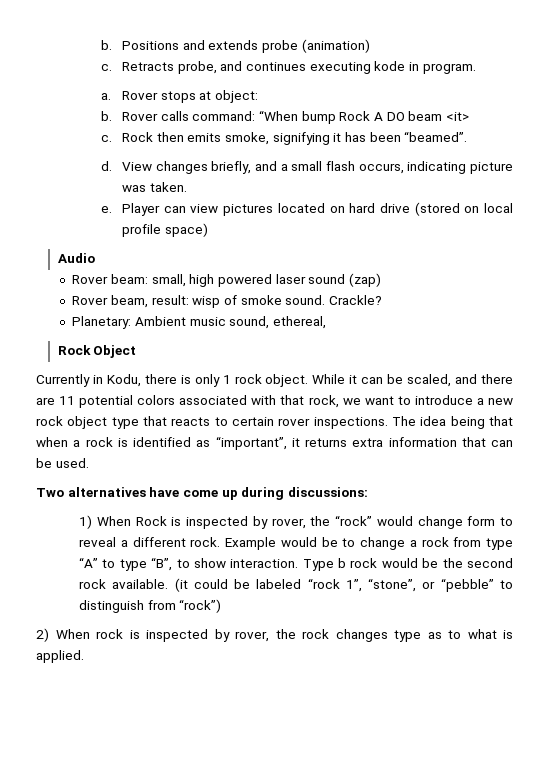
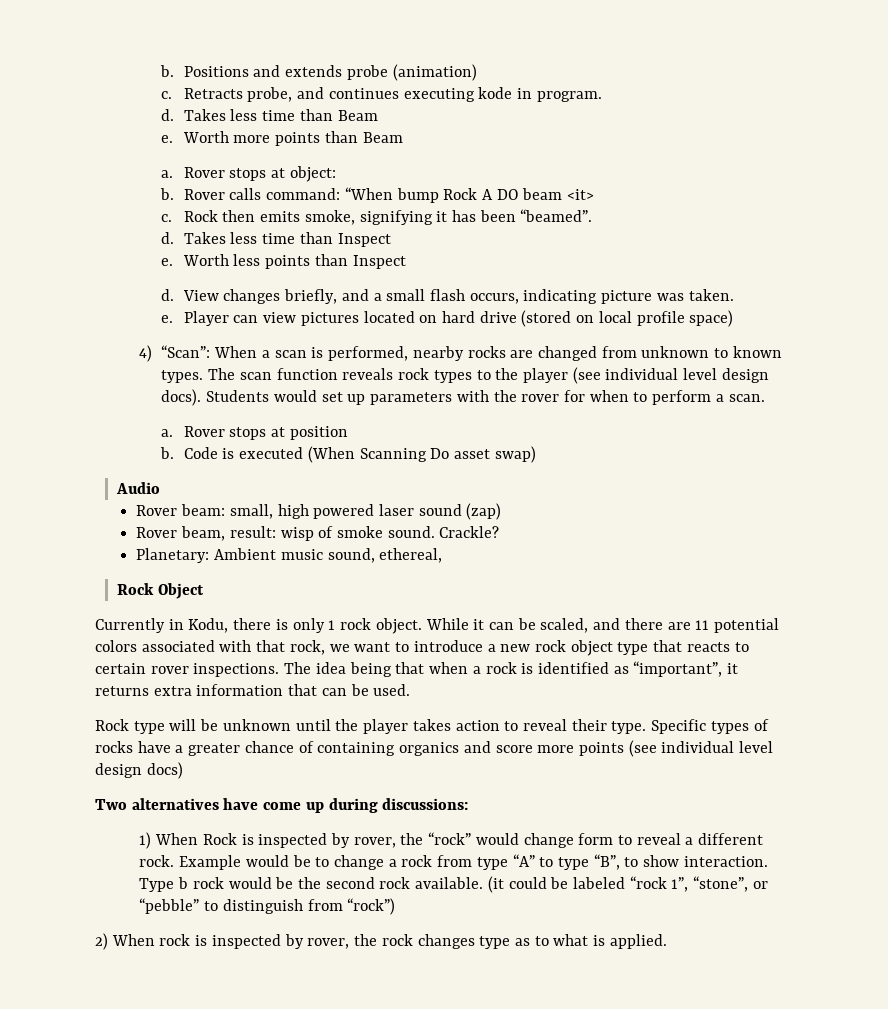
+ d. Takes less time than Beam
+ e. Worth more points than Beam
+ d. Takes less time than Inspect
+ e. Worth less points than Inspect
+ 4) “Scan”: When a scan is performed, nearby rocks are changed from unknown to known types. The scan function reveals rock types to the player (see individual level design docs). Students would set up parameters with the rover for when to perform a scan.
+ a. Rover stops at position
+ b. Code is executed (When Scanning Do asset swap)
+ Rock type will be unknown until the player takes action to reveal their type. Specific types of rocks have a greater chance of containing organics and score more points (see individual level design docs)

